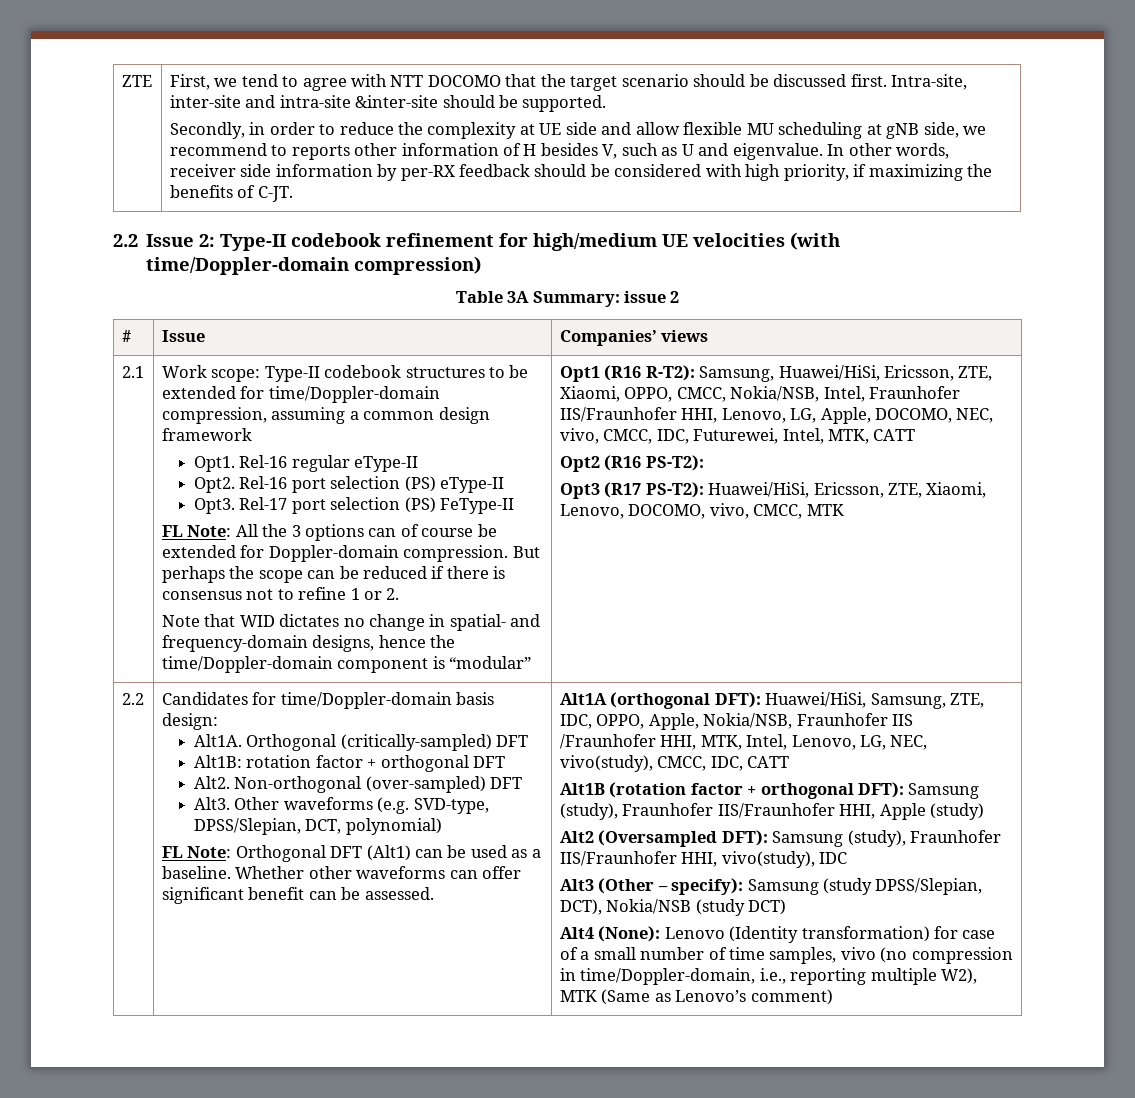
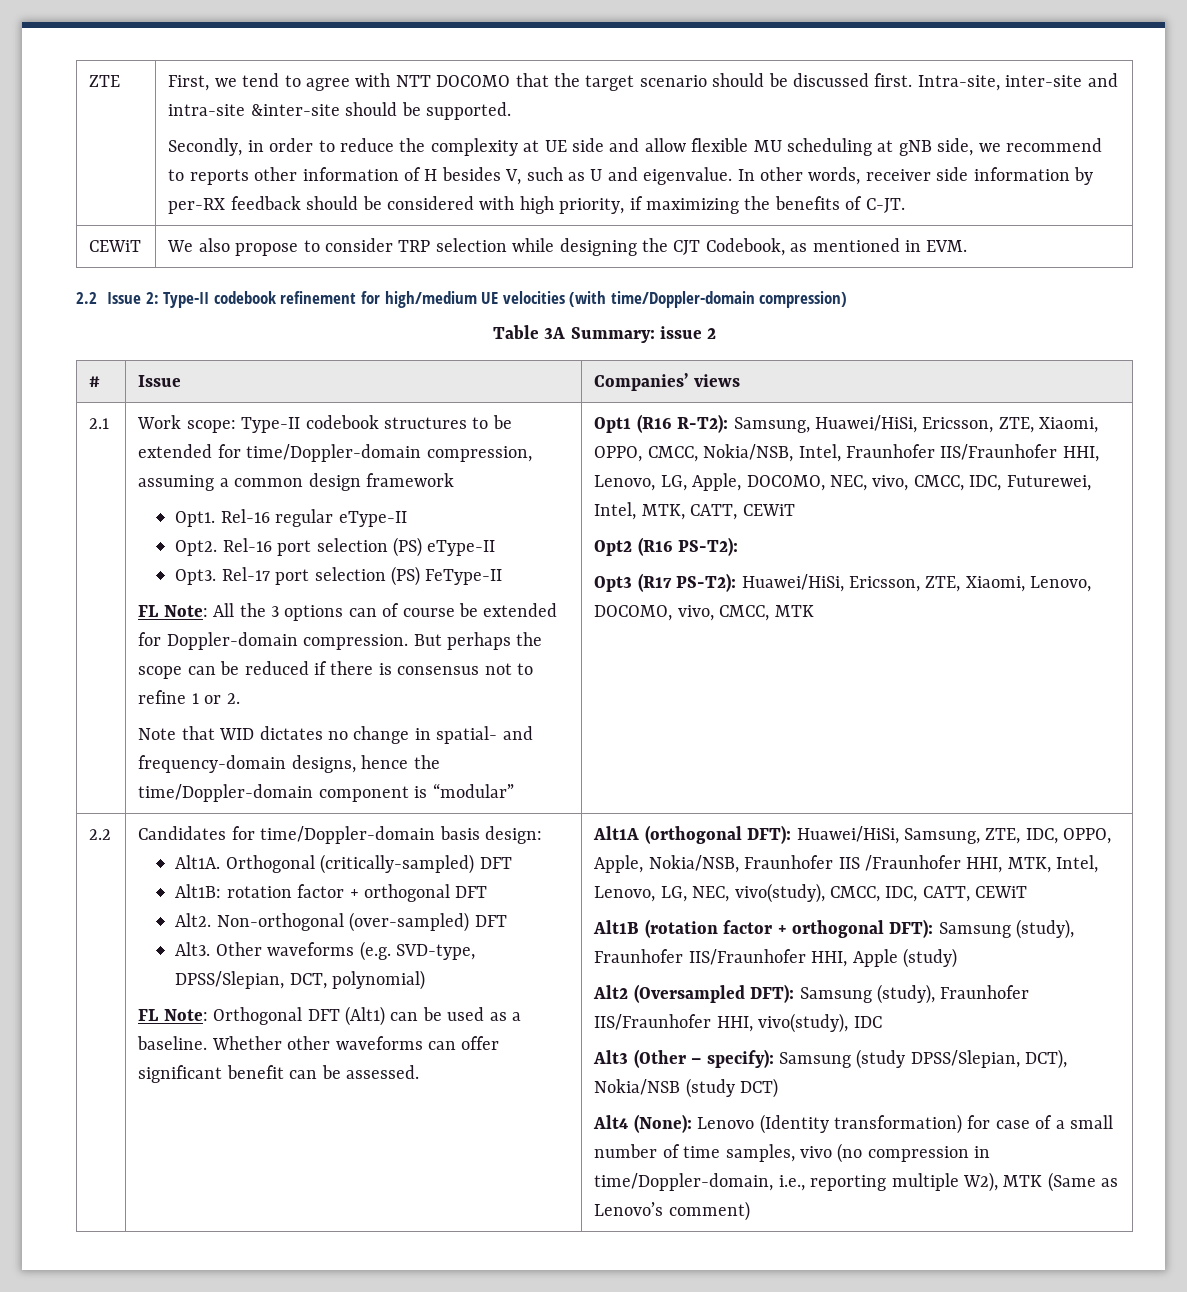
+ CEWiT | We also propose to consider TRP selection while designing the CJT Codebook, as mentioned in EVM.
- Opt1 (R16 R-T2): Samsung, Huawei/HiSi, Ericsson, ZTE, Xiaomi, OPPO, CMCC, Nokia/NSB, Intel, Fraunhofer IIS/Fraunhofer HHI, Lenovo, LG, Apple, DOCOMO, NEC, vivo, CMCC, IDC, Futurewei, Intel, MTK, CATT
+ Opt1 (R16 R-T2): Samsung, Huawei/HiSi, Ericsson, ZTE, Xiaomi, OPPO, CMCC, Nokia/NSB, Intel, Fraunhofer IIS/Fraunhofer HHI, Lenovo, LG, Apple, DOCOMO, NEC, vivo, CMCC, IDC, Futurewei, Intel, MTK, CATT, CEWiT
- Alt1A (orthogonal DFT): Huawei/HiSi, Samsung, ZTE, IDC, OPPO, Apple, Nokia/NSB, Fraunhofer IIS /Fraunhofer HHI, MTK, Intel, Lenovo, LG, NEC, vivo(study), CMCC, IDC, CATT
+ Alt1A (orthogonal DFT): Huawei/HiSi, Samsung, ZTE, IDC, OPPO, Apple, Nokia/NSB, Fraunhofer IIS /Fraunhofer HHI, MTK, Intel, Lenovo, LG, NEC, vivo(study), CMCC, IDC, CATT, CEWiT

